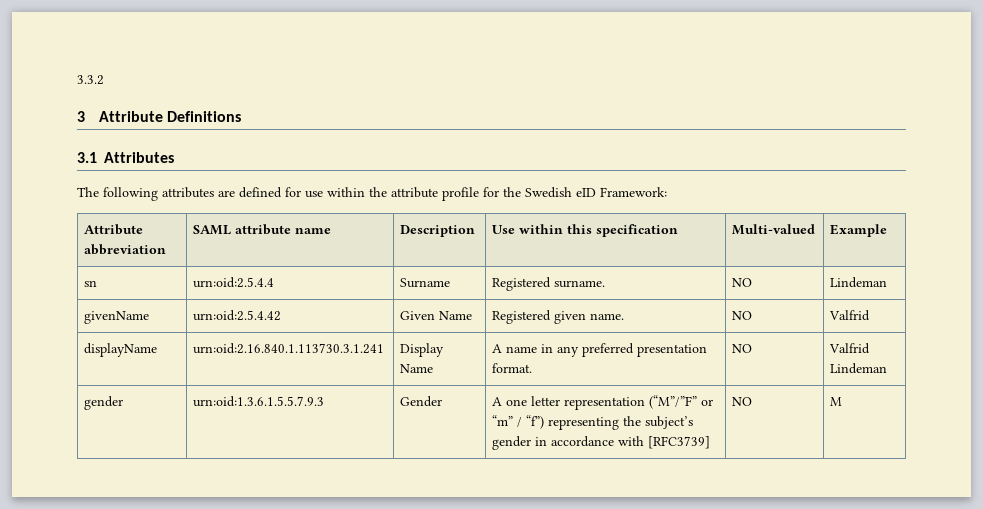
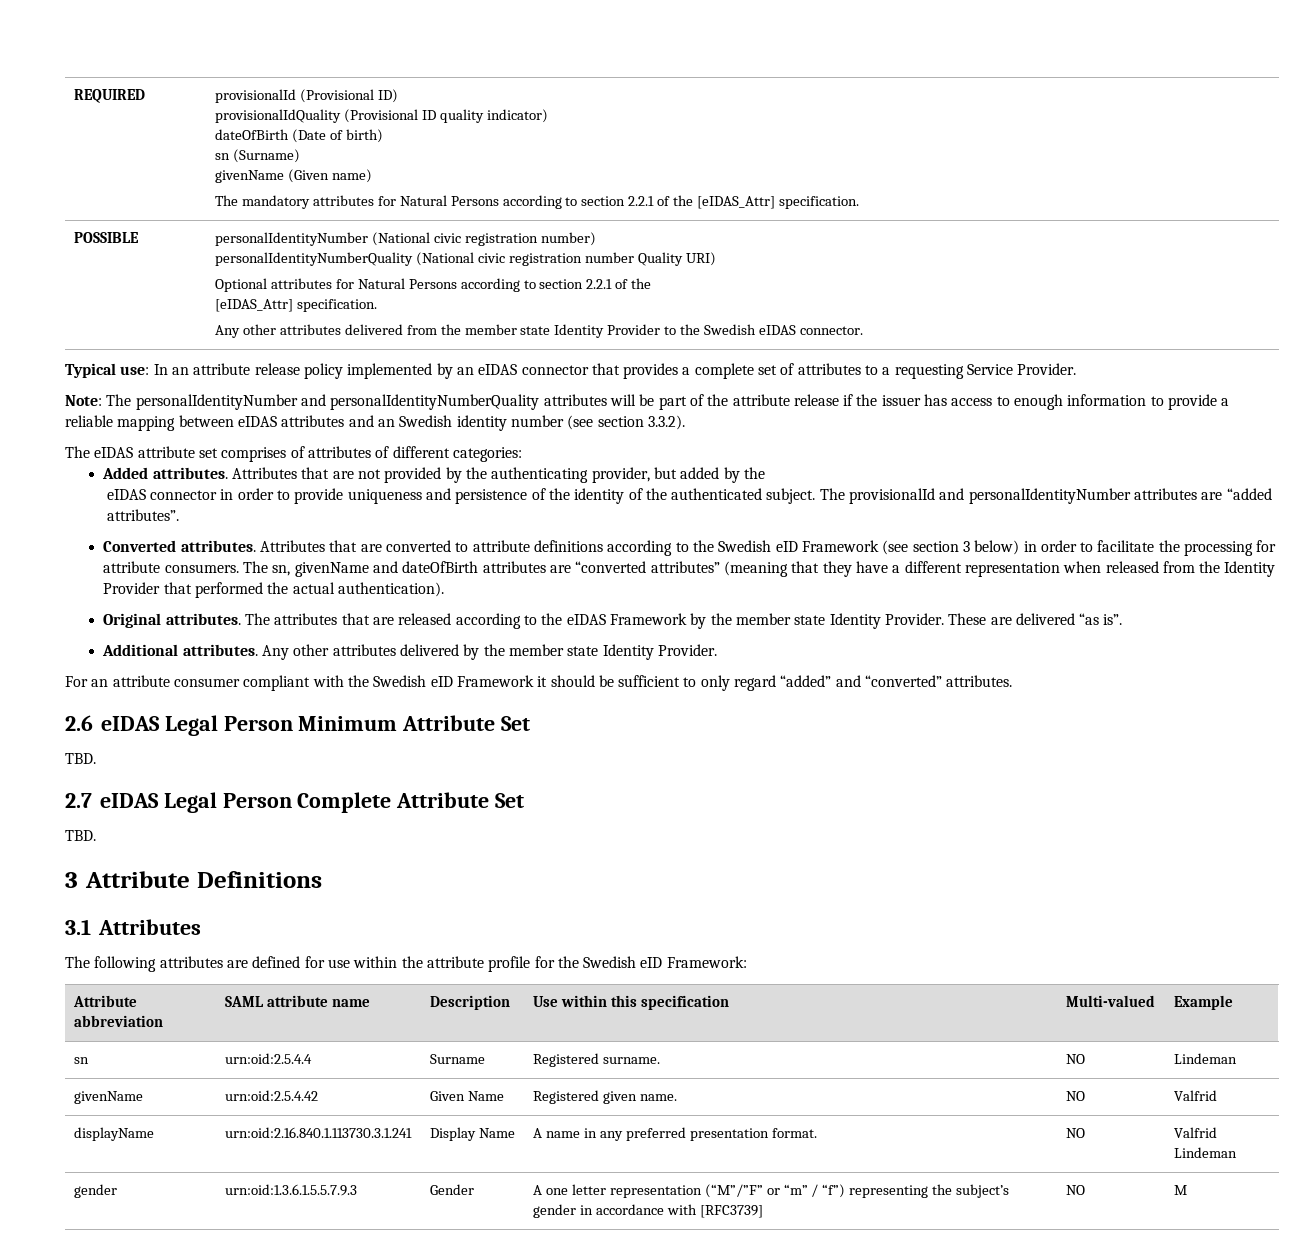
- 3.3.2
+ REQUIRED | provisionalId (Provisional ID)
+ provisionalIdQuality (Provisional ID quality indicator)
+ dateOfBirth (Date of birth)
+ sn (Surname)
+ givenName (Given name)
+ The mandatory attributes for Natural Persons according to section 2.2.1 of the [eIDAS_Attr] specification.
+ POSSIBLE | personalIdentityNumber (National civic registration number)
+ personalIdentityNumberQuality (National civic registration number Quality URI)
+ Optional attributes for Natural Persons according to section 2.2.1 of the
+ [eIDAS_Attr] specification.
+ Any other attributes delivered from the member state Identity Provider to the Swedish eIDAS connector.
+ Typical use: In an attribute release policy implemented by an eIDAS connector that provides a complete set of attributes to a requesting Service Provider.
+ Note: The personalIdentityNumber and personalIdentityNumberQuality attributes will be part of the attribute release if the issuer has access to enough information to provide a reliable mapping between eIDAS attributes and an Swedish identity number (see section 3.3.2).
+ The eIDAS attribute set comprises of attributes of different categories:
+ Added attributes. Attributes that are not provided by the authenticating provider, but added by the
+ eIDAS connector in order to provide uniqueness and persistence of the identity of the authenticated subject. The provisionalId and personalIdentityNumber attributes are “added attributes”.
+ Converted attributes. Attributes that are converted to attribute definitions according to the Swedish eID Framework (see section 3 below) in order to facilitate the processing for attribute consumers. The sn, givenName and dateOfBirth attributes are “converted attributes” (meaning that they have a different representation when released from the Identity Provider that performed the actual authentication).
+ Original attributes. The attributes that are released according to the eIDAS Framework by the member state Identity Provider. These are delivered “as is”.
+ Additional attributes. Any other attributes delivered by the member state Identity Provider.
+ For an attribute consumer compliant with the Swedish eID Framework it should be sufficient to only regard “added” and “converted” attributes.
+ 2.6 eIDAS Legal Person Minimum Attribute Set
+ TBD.
+ 2.7 eIDAS Legal Person Complete Attribute Set
+ TBD.

